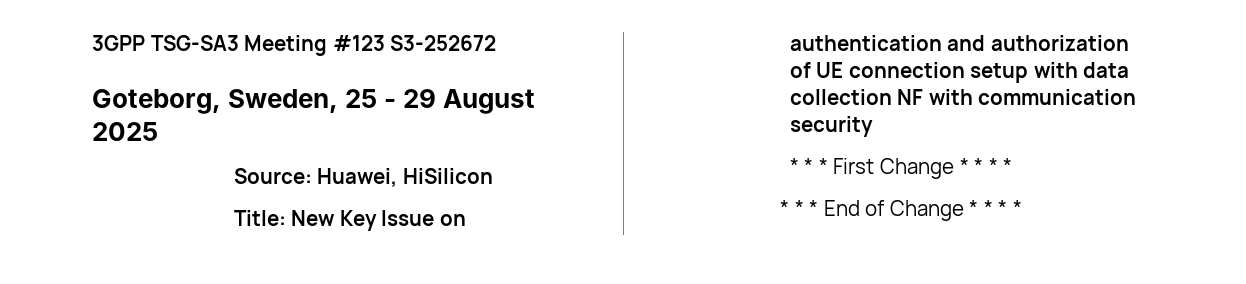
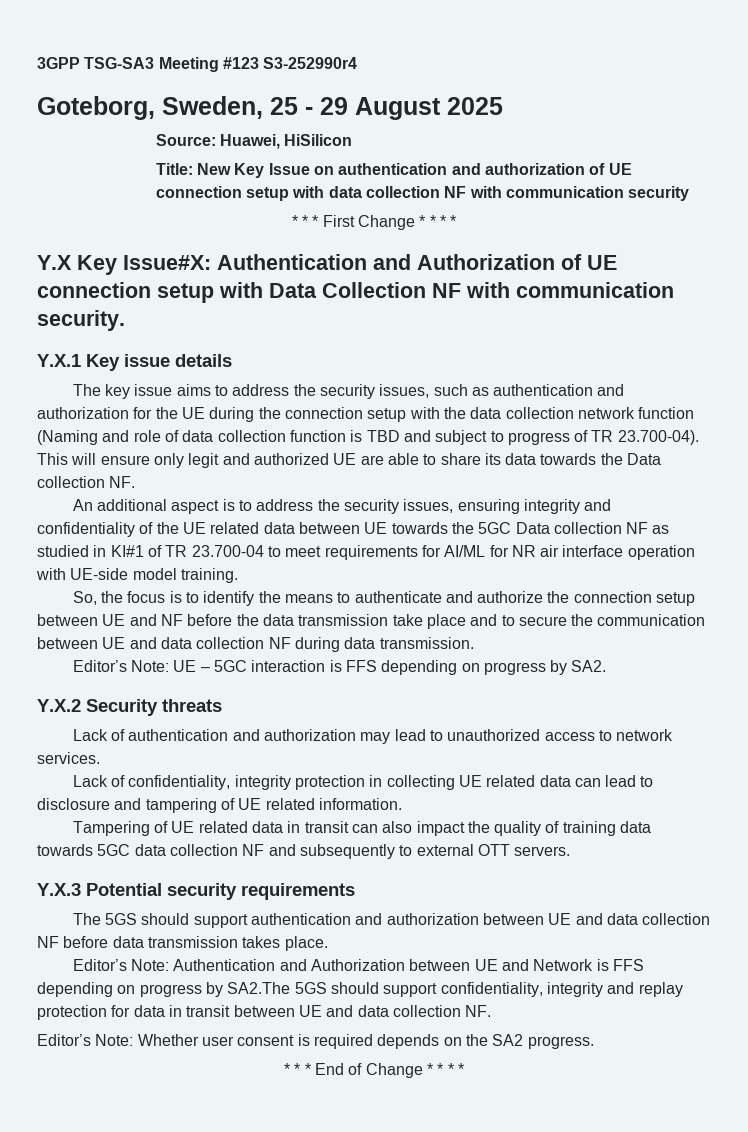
- 3GPP TSG-SA3 Meeting #123 S3-252672
+ 3GPP TSG-SA3 Meeting #123 S3-252990r4
+ Y.X Key Issue#X: Authentication and Authorization of UE connection setup with Data Collection NF with communication security.
+ Y.X.1 Key issue details
+ The key issue aims to address the security issues, such as authentication and authorization for the UE during the connection setup with the data collection network function (Naming and role of data collection function is TBD and subject to progress of TR 23.700-04). This will ensure only legit and authorized UE are able to share its data towards the Data collection NF.
+ An additional aspect is to address the security issues, ensuring integrity and confidentiality of the UE related data between UE towards the 5GC Data collection NF as studied in KI#1 of TR 23.700-04 to meet requirements for AI/ML for NR air interface operation with UE-side model training.
+ So, the focus is to identify the means to authenticate and authorize the connection setup between UE and NF before the data transmission take place and to secure the communication between UE and data collection NF during data transmission.
+ Editor’s Note: UE – 5GC interaction is FFS depending on progress by SA2.
+ Y.X.2 Security threats
+ Lack of authentication and authorization may lead to unauthorized access to network services.
+ Lack of confidentiality, integrity protection in collecting UE related data can lead to disclosure and tampering of UE related information.
+ Tampering of UE related data in transit can also impact the quality of training data towards 5GC data collection NF and subsequently to external OTT servers.
+ Y.X.3 Potential security requirements
+ The 5GS should support authentication and authorization between UE and data collection NF before data transmission takes place.
+ Editor’s Note: Authentication and Authorization between UE and Network is FFS depending on progress by SA2.The 5GS should support confidentiality, integrity and replay protection for data in transit between UE and data collection NF.
+ Editor’s Note: Whether user consent is required depends on the SA2 progress.

